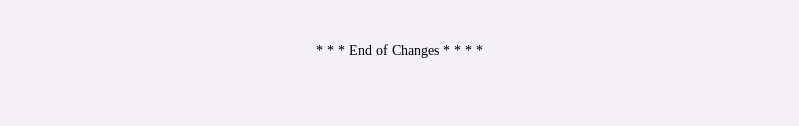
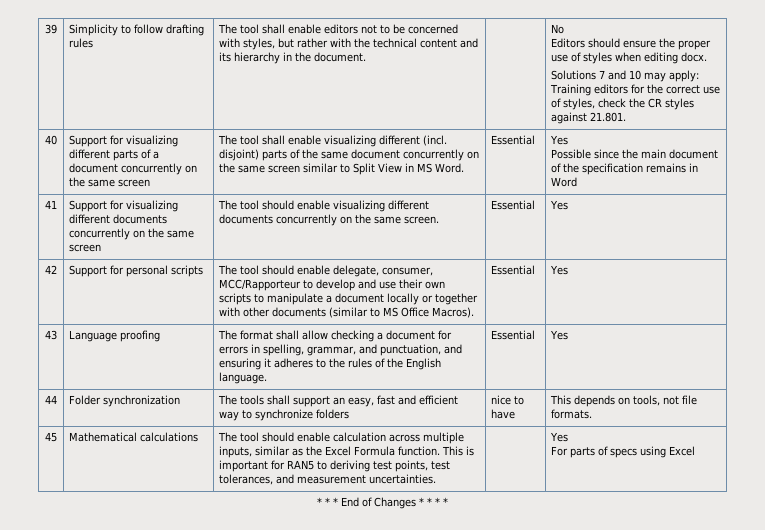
+ 39 | Simplicity to follow drafting rules | The tool shall enable editors not to be concerned with styles, but rather with the technical content and its hierarchy in the document. | | No
+ Editors should ensure the proper use of styles when editing docx.
+ Solutions 7 and 10 may apply: Training editors for the correct use of styles, check the CR styles against 21.801.
+ 40 | Support for visualizing different parts of a document concurrently on the same screen | The tool shall enable visualizing different (incl. disjoint) parts of the same document concurrently on the same screen similar to Split View in MS Word. | Essential | Yes
+ Possible since the main document of the specification remains in Word
+ 41 | Support for visualizing different documents concurrently on the same screen | The tool should enable visualizing different documents concurrently on the same screen. | Essential | Yes
+ 42 | Support for personal scripts | The tool should enable delegate, consumer, MCC/Rapporteur to develop and use their own scripts to manipulate a document locally or together with other documents (similar to MS Office Macros). | Essential | Yes
+ 43 | Language proofing | The format shall allow checking a document for errors in spelling, grammar, and punctuation, and ensuring it adheres to the rules of the English language. | Essential | Yes
+ 44 | Folder synchronization | The tools shall support an easy, fast and efficient way to synchronize folders | nice to have | This depends on tools, not file formats.
+ 45 | Mathematical calculations | The tool should enable calculation across multiple inputs, similar as the Excel Formula function. This is important for RAN5 to deriving test points, test tolerances, and measurement uncertainties. | | Yes
+ For parts of specs using Excel

